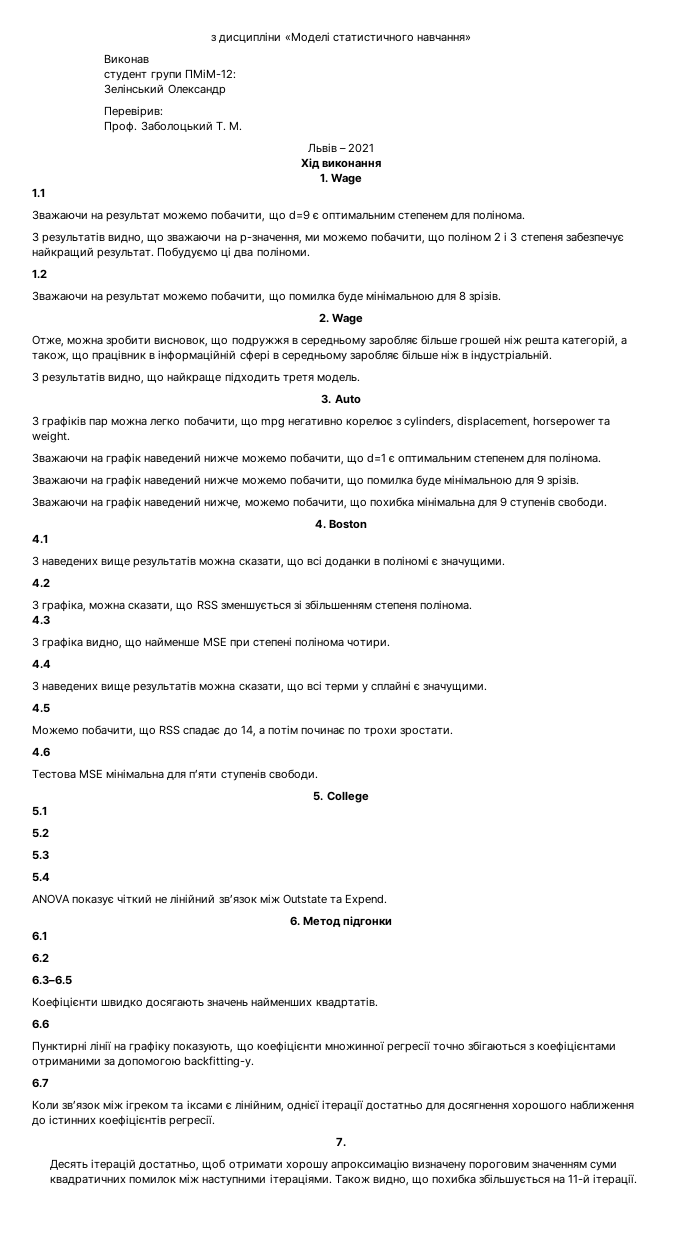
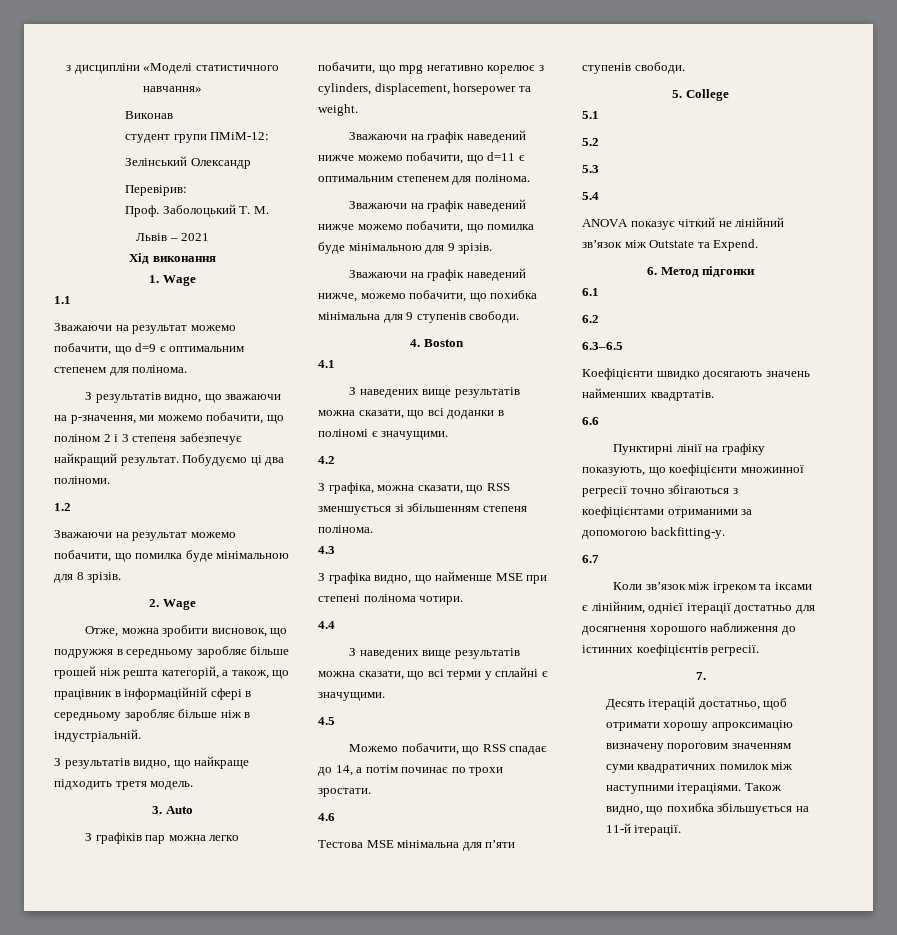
- Зважаючи на графік наведений нижче можемо побачити, що d=1 є оптимальним степенем для полінома.
+ Зважаючи на графік наведений нижче можемо побачити, що d=11 є оптимальним степенем для полінома.

